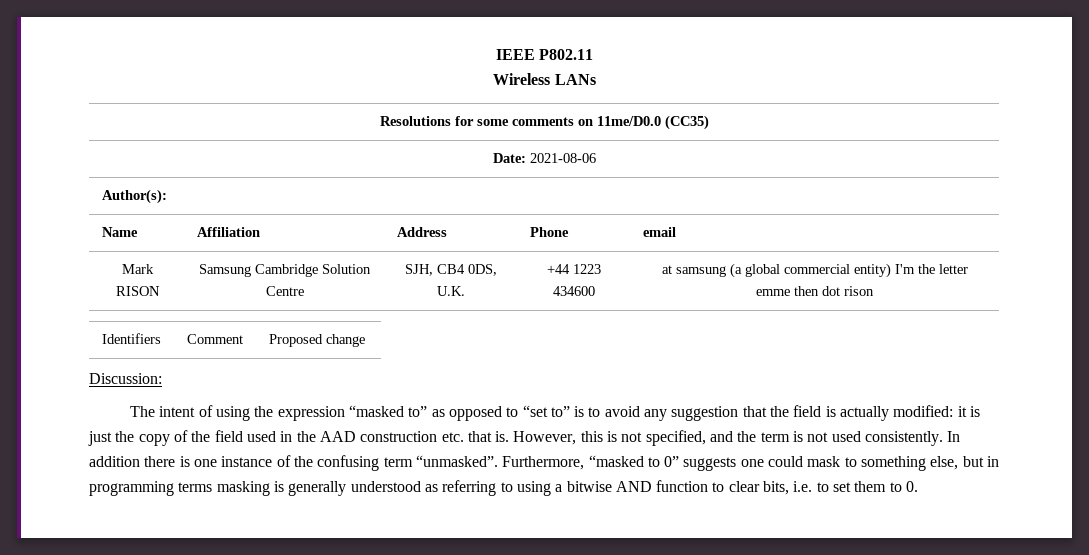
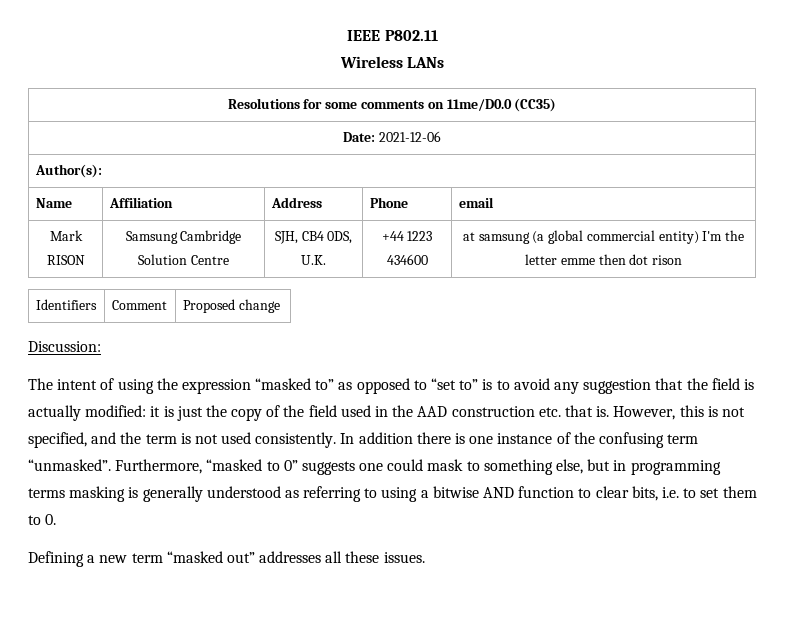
- Date: 2021-08-06
+ Date: 2021-12-06
+ Defining a new term “masked out” addresses all these issues.

